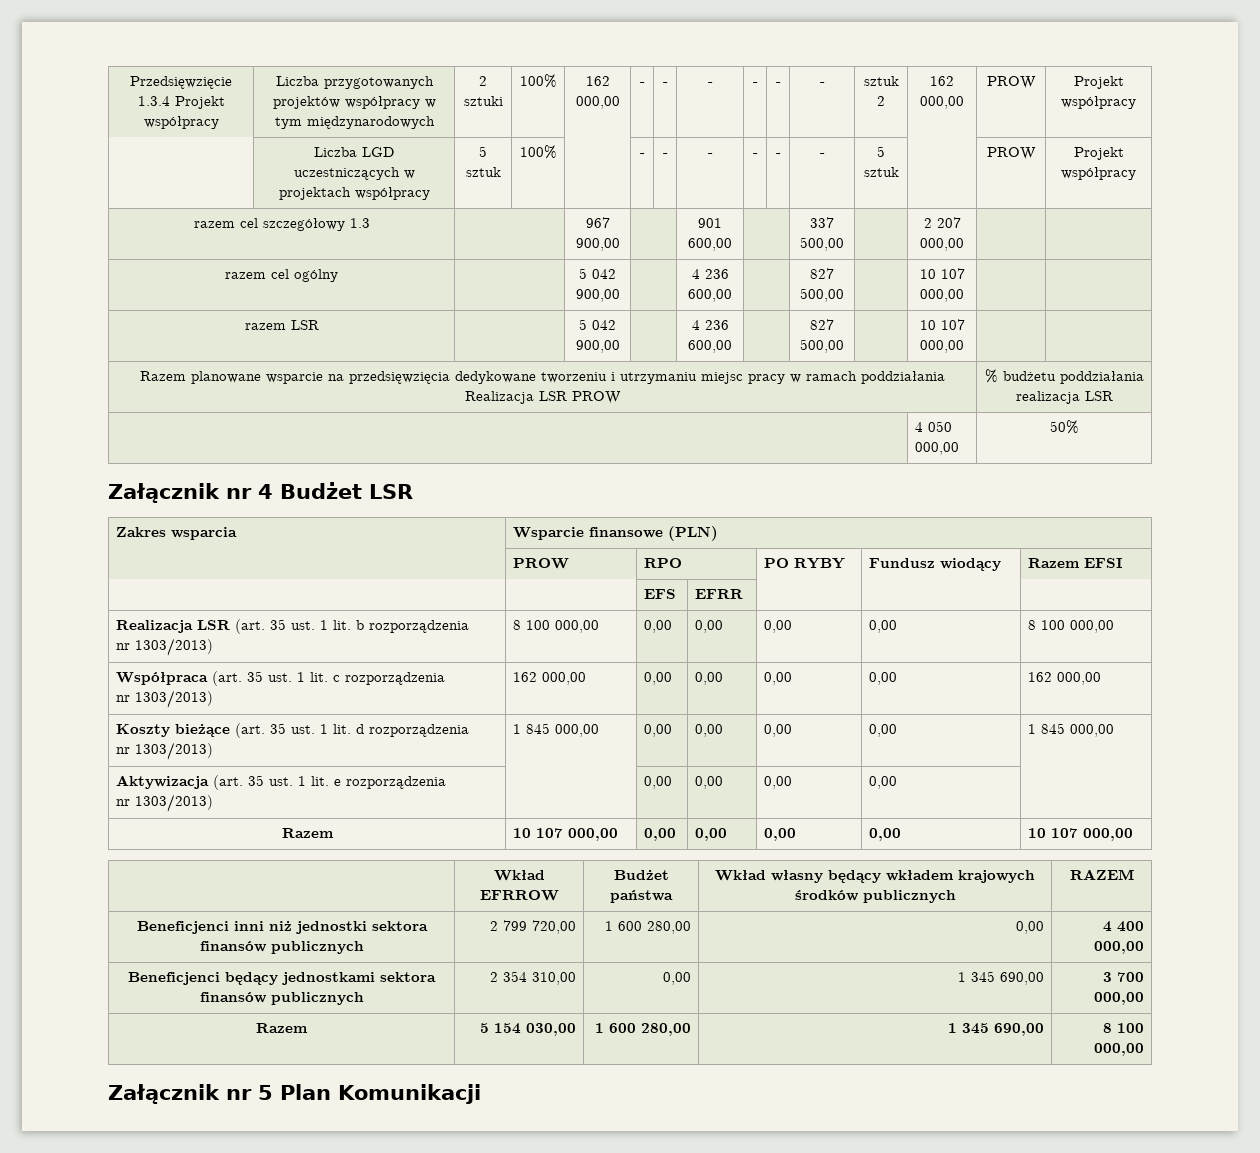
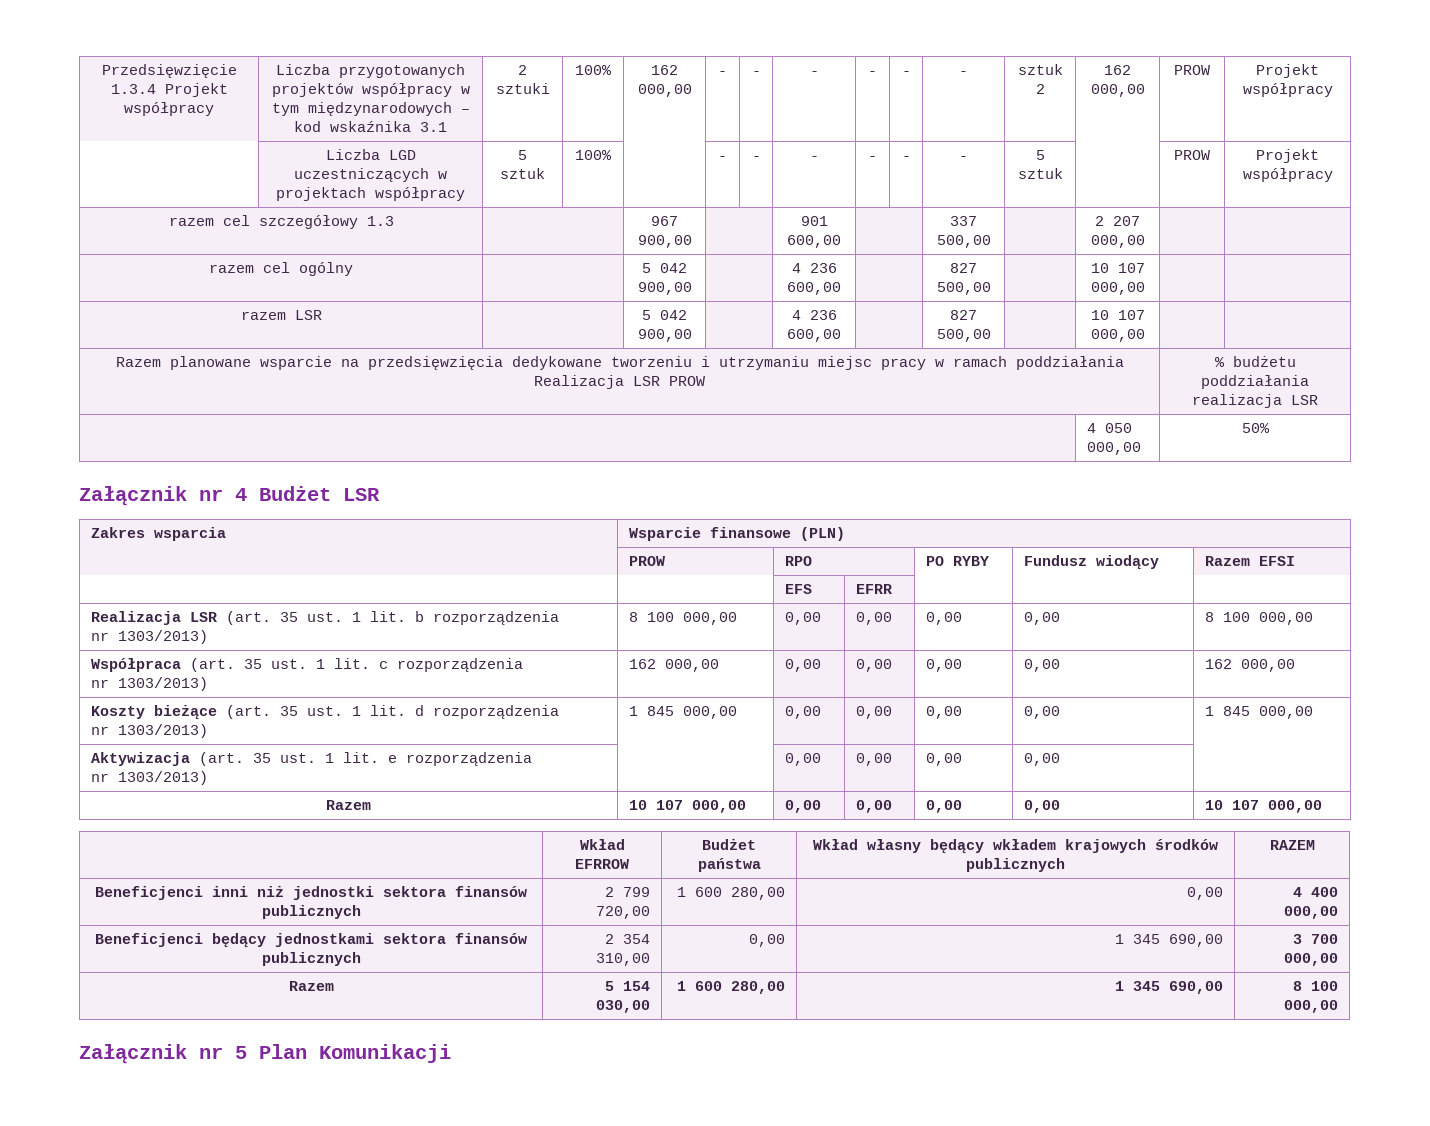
- Przedsięwzięcie 1.3.4 Projekt współpracy | Liczba przygotowanych projektów współpracy w tym międzynarodowych | 2 sztuki | 100% | 162 000,00 | - | - | - | - | - | - | sztuk 2 | 162 000,00 | PROW | Projekt współpracy
+ Przedsięwzięcie 1.3.4 Projekt współpracy | Liczba przygotowanych projektów współpracy w tym międzynarodowych – kod wskaźnika 3.1 | 2 sztuki | 100% | 162 000,00 | - | - | - | - | - | - | sztuk 2 | 162 000,00 | PROW | Projekt współpracy

